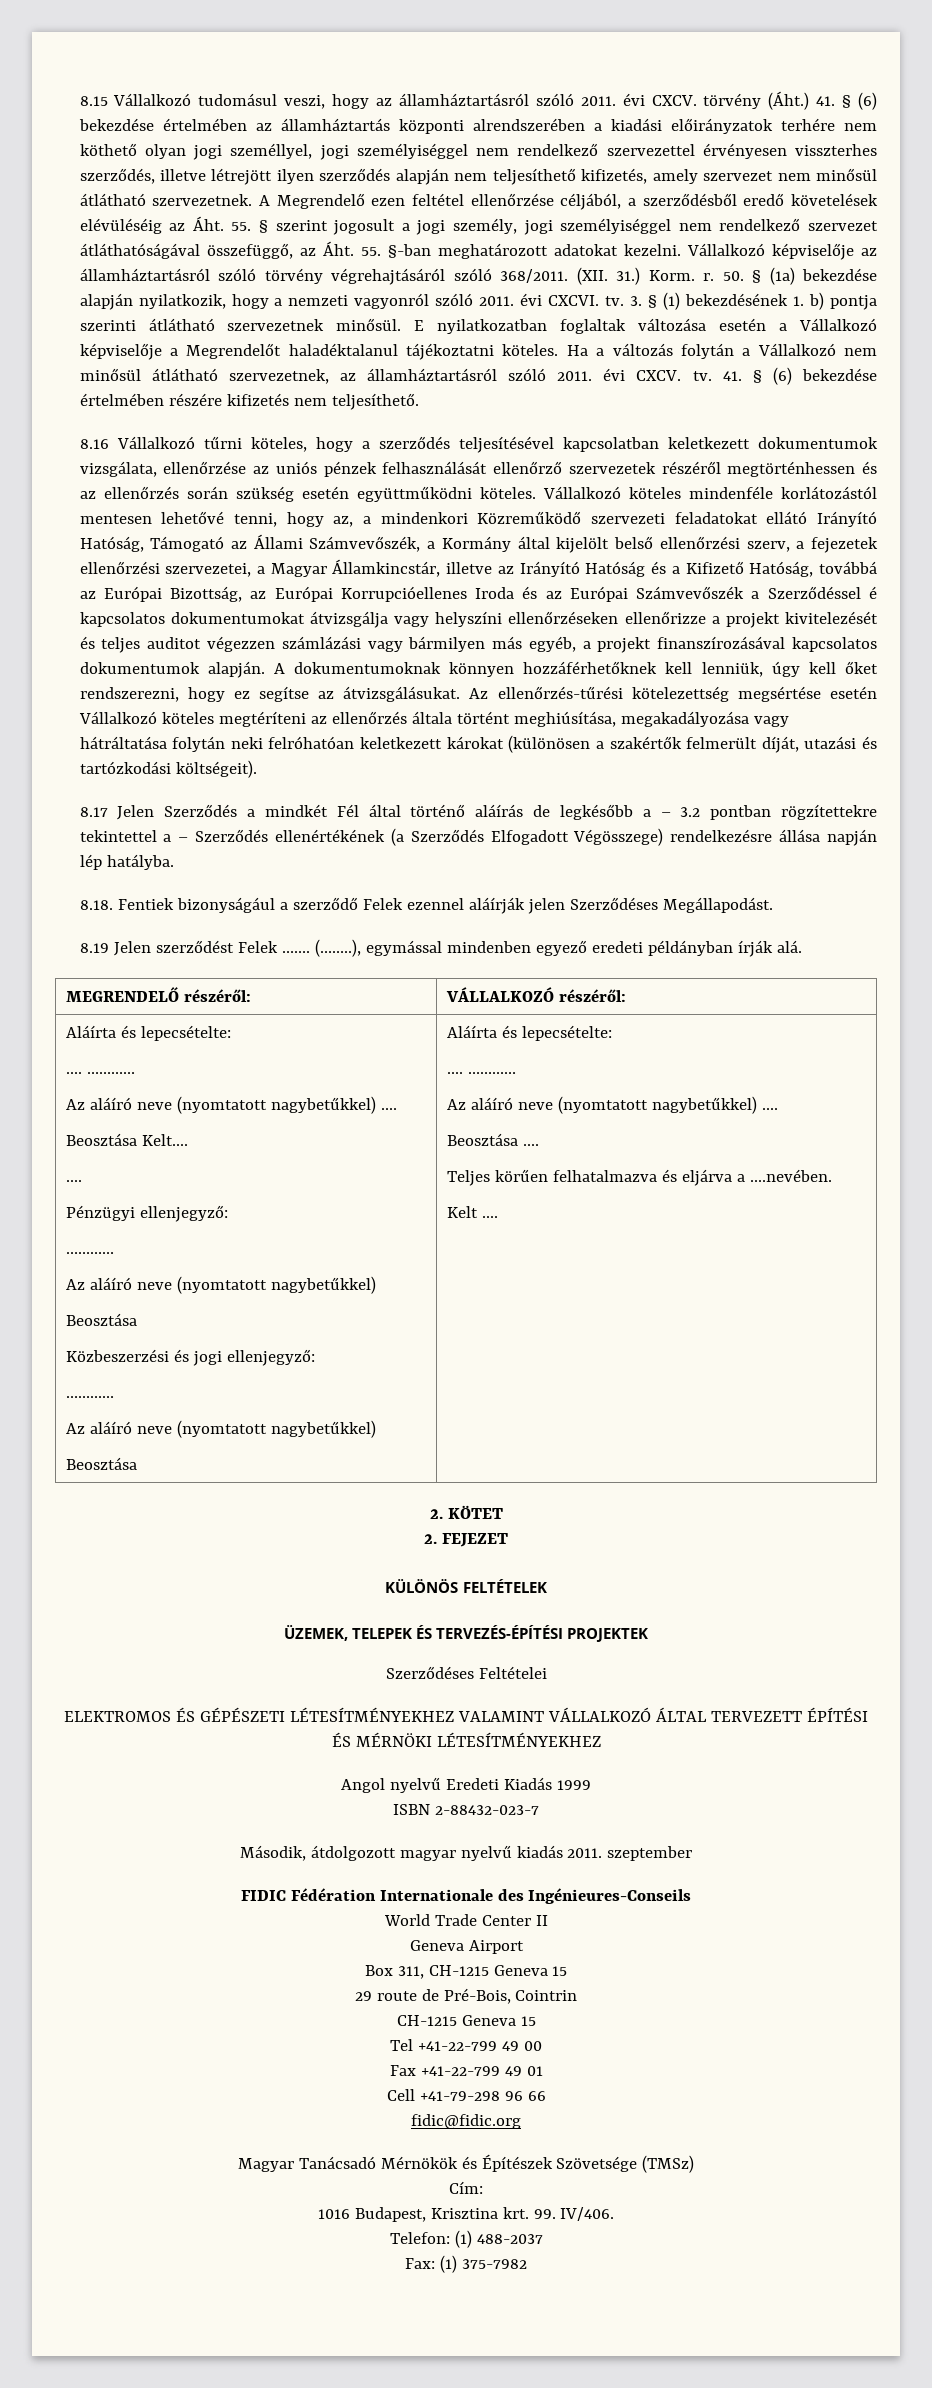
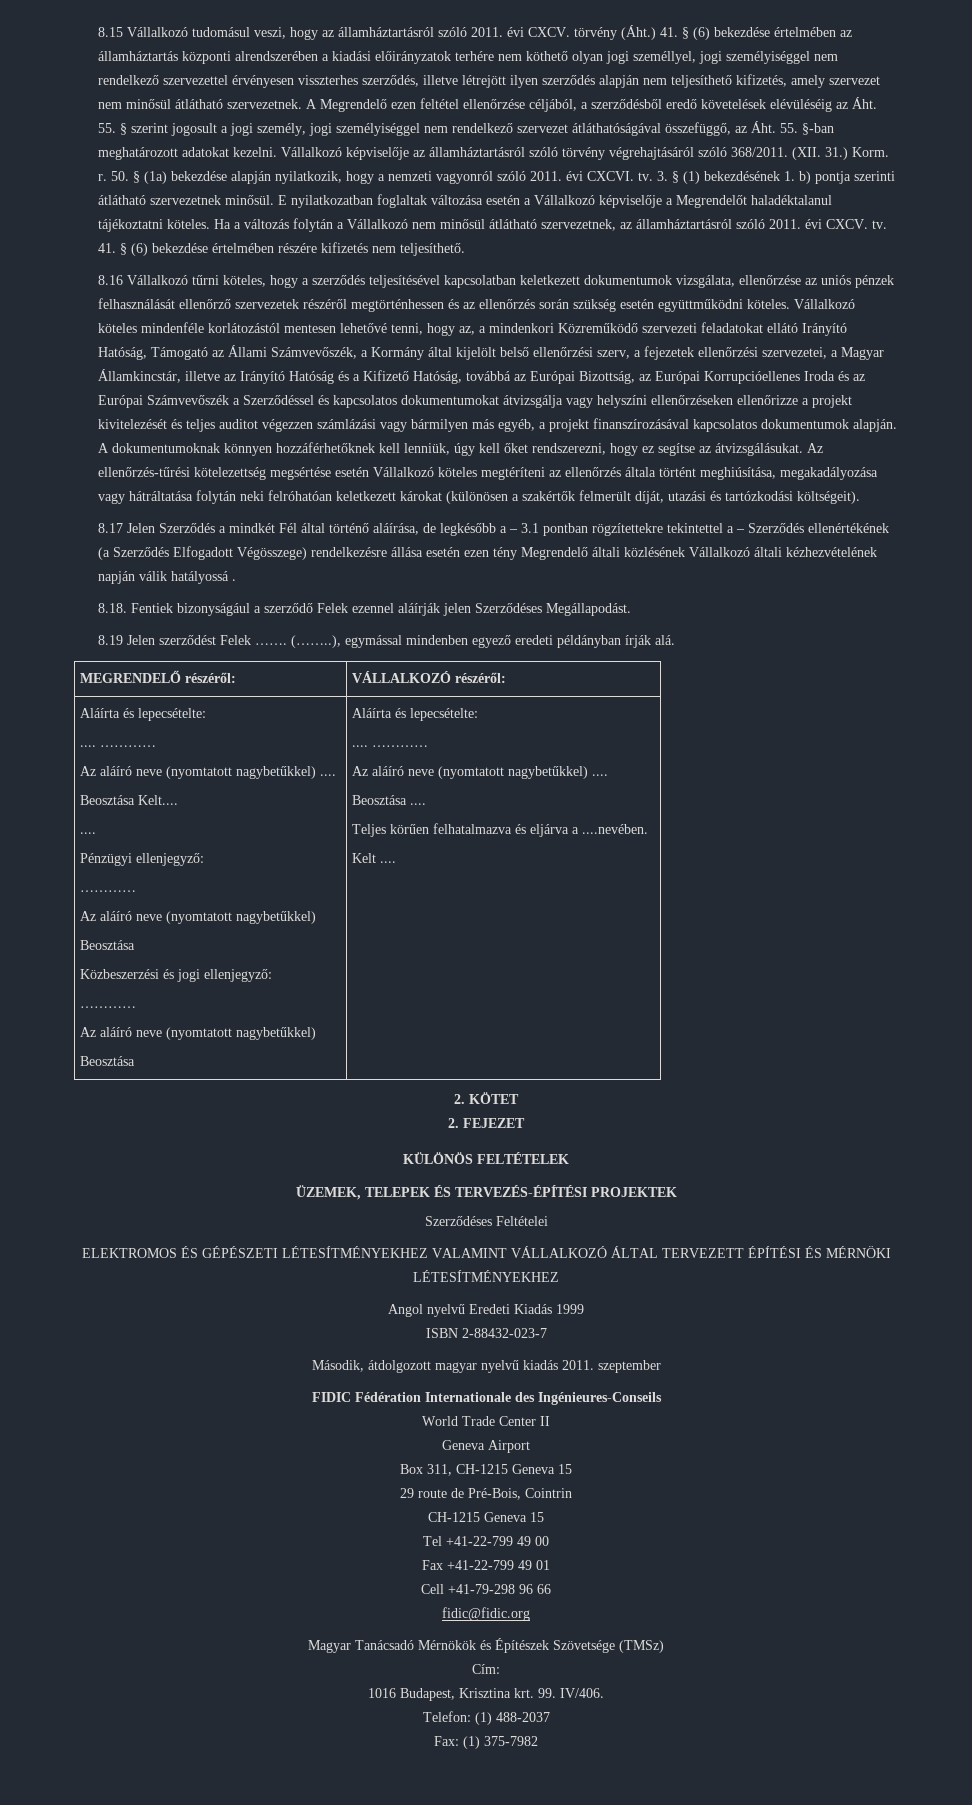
- Vállalkozó köteles mindenféle korlátozástól mentesen lehetővé tenni, hogy az, a mindenkori Közreműködő szervezeti feladatokat ellátó Irányító Hatóság, Támogató az Állami Számvevőszék, a Kormány által kijelölt belső ellenőrzési szerv, a fejezetek ellenőrzési szervezetei, a Magyar Államkincstár, illetve az Irányító Hatóság és a Kifizető Hatóság, továbbá az Európai Bizottság, az Európai Korrupcióellenes Iroda és az Európai Számvevőszék a Szerződéssel é kapcsolatos dokumentumokat átvizsgálja vagy helyszíni ellenőrzéseken ellenőrizze a projekt kivitelezését és teljes auditot végezzen számlázási vagy bármilyen más egyéb, a projekt finanszírozásával kapcsolatos dokumentumok alapján.
+ Vállalkozó köteles mindenféle korlátozástól mentesen lehetővé tenni, hogy az, a mindenkori Közreműködő szervezeti feladatokat ellátó Irányító Hatóság, Támogató az Állami Számvevőszék, a Kormány által kijelölt belső ellenőrzési szerv, a fejezetek ellenőrzési szervezetei, a Magyar Államkincstár, illetve az Irányító Hatóság és a Kifizető Hatóság, továbbá az Európai Bizottság, az Európai Korrupcióellenes Iroda és az Európai Számvevőszék a Szerződéssel és kapcsolatos dokumentumokat átvizsgálja vagy helyszíni ellenőrzéseken ellenőrizze a projekt kivitelezését és teljes auditot végezzen számlázási vagy bármilyen más egyéb, a projekt finanszírozásával kapcsolatos dokumentumok alapján.
- 8.17 Jelen Szerződés a mindkét Fél által történő aláírás de legkésőbb a – 3.2 pontban rögzítettekre tekintettel a – Szerződés ellenértékének (a Szerződés Elfogadott Végösszege) rendelkezésre állása napján lép hatályba.
+ 8.17 Jelen Szerződés a mindkét Fél által történő aláírása, de legkésőbb a – 3.1 pontban rögzítettekre tekintettel a – Szerződés ellenértékének (a Szerződés Elfogadott Végösszege) rendelkezésre állása esetén ezen tény Megrendelő általi közlésének Vállalkozó általi kézhezvételének napján válik hatályossá .

